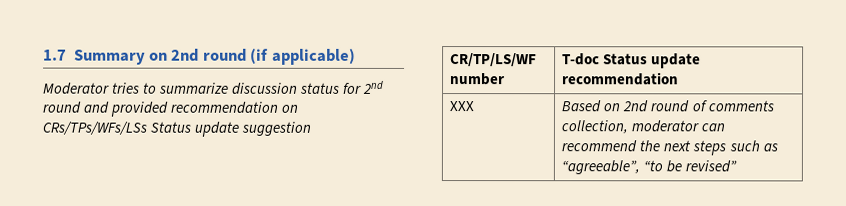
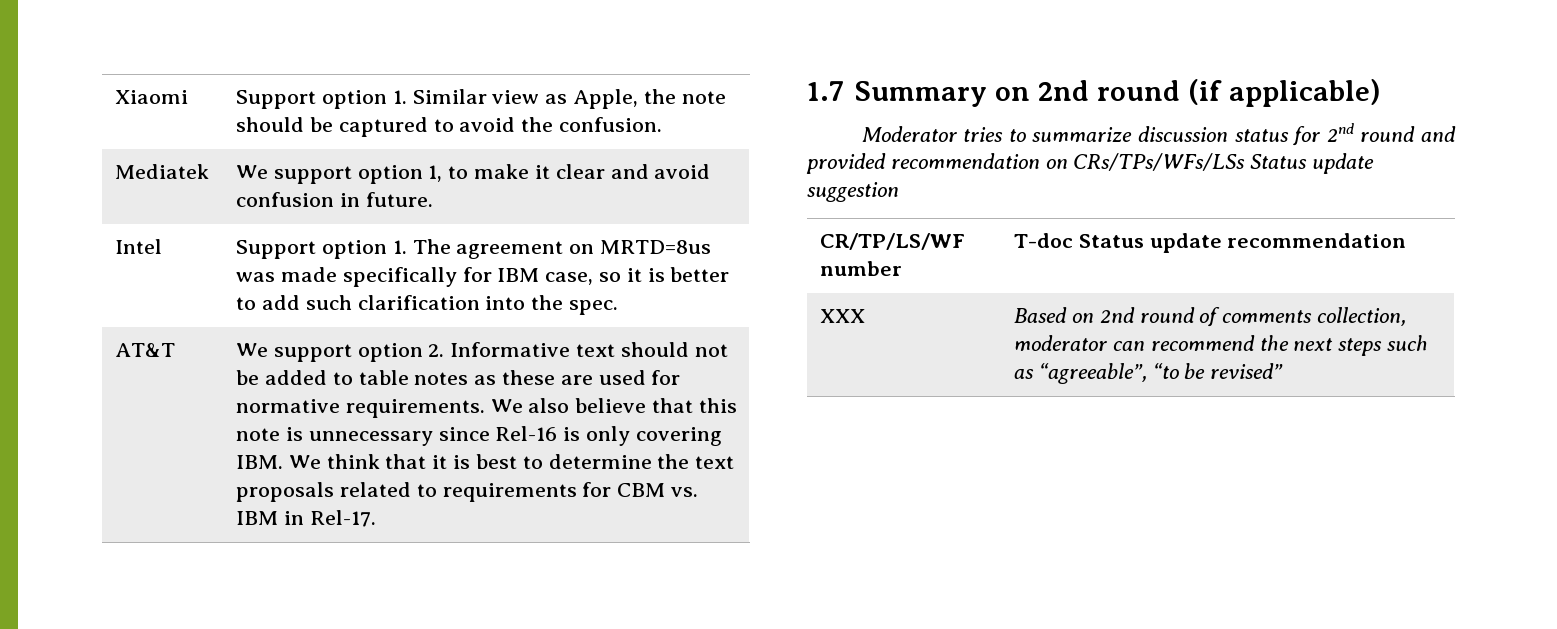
+ Xiaomi | Support option 1. Similar view as Apple, the note should be captured to avoid the confusion.
+ Mediatek | We support option 1, to make it clear and avoid confusion in future.
+ Intel | Support option 1. The agreement on MRTD=8us was made specifically for IBM case, so it is better to add such clarification into the spec.
+ AT&T | We support option 2. Informative text should not be added to table notes as these are used for normative requirements. We also believe that this note is unnecessary since Rel-16 is only covering IBM. We think that it is best to determine the text proposals related to requirements for CBM vs. IBM in Rel-17.

